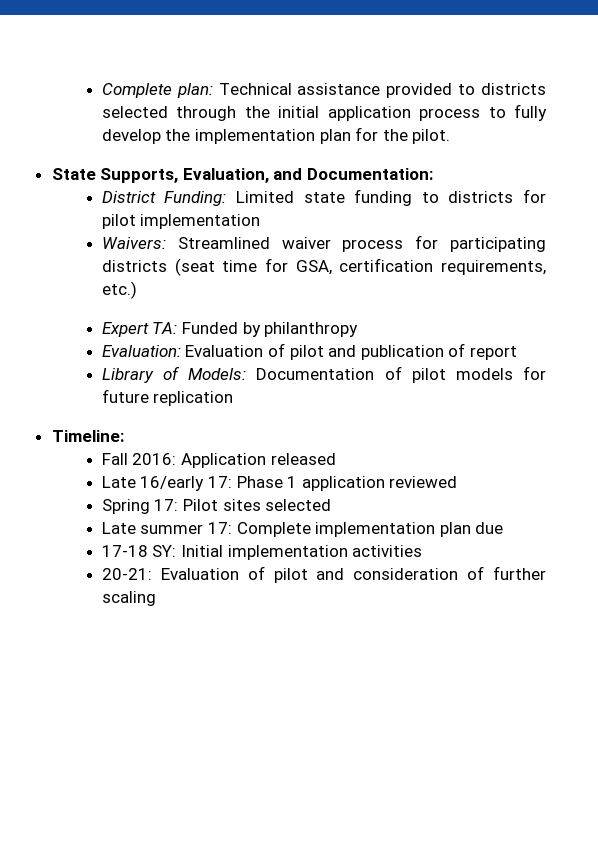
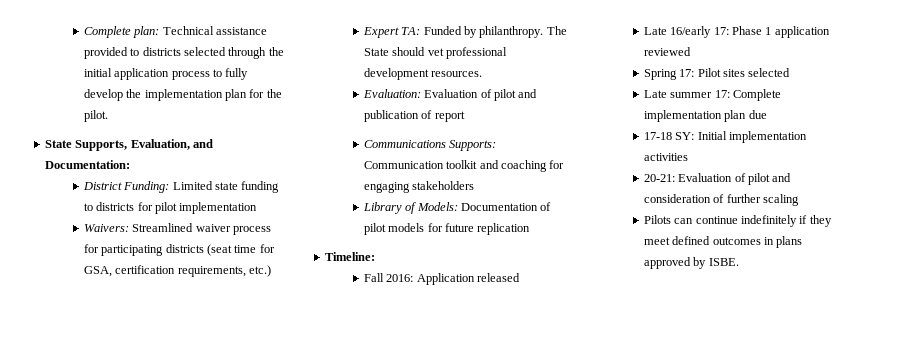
- Expert TA: Funded by philanthropy
+ Expert TA: Funded by philanthropy. The State should vet professional development resources.
+ Communications Supports: Communication toolkit and coaching for engaging stakeholders
+ Pilots can continue indefinitely if they meet defined outcomes in plans approved by ISBE.

